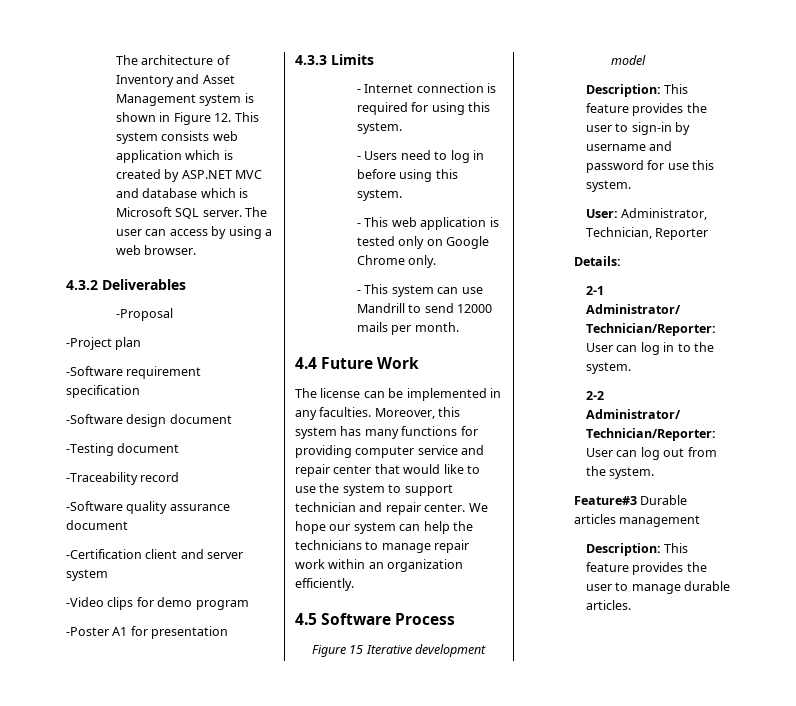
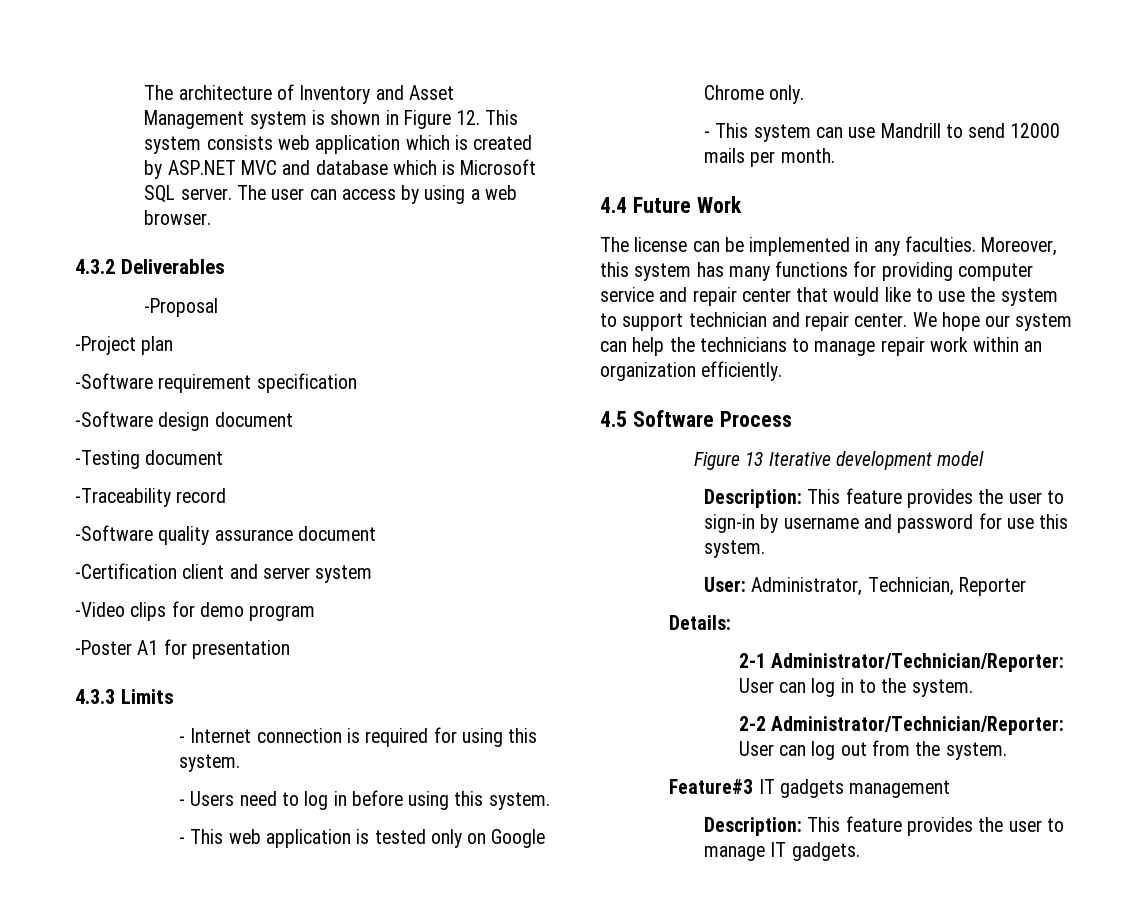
- Figure 15 Iterative development model
+ Figure 13 Iterative development model
- Feature#3 Durable articles management
+ Feature#3 IT gadgets management
- Description: This feature provides the user to manage durable articles.
+ Description: This feature provides the user to manage IT gadgets.

